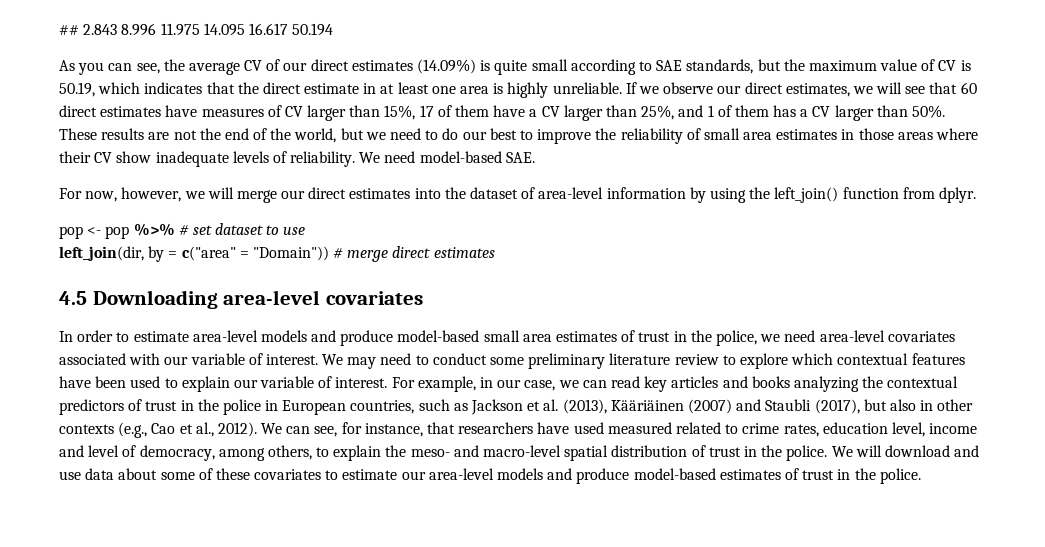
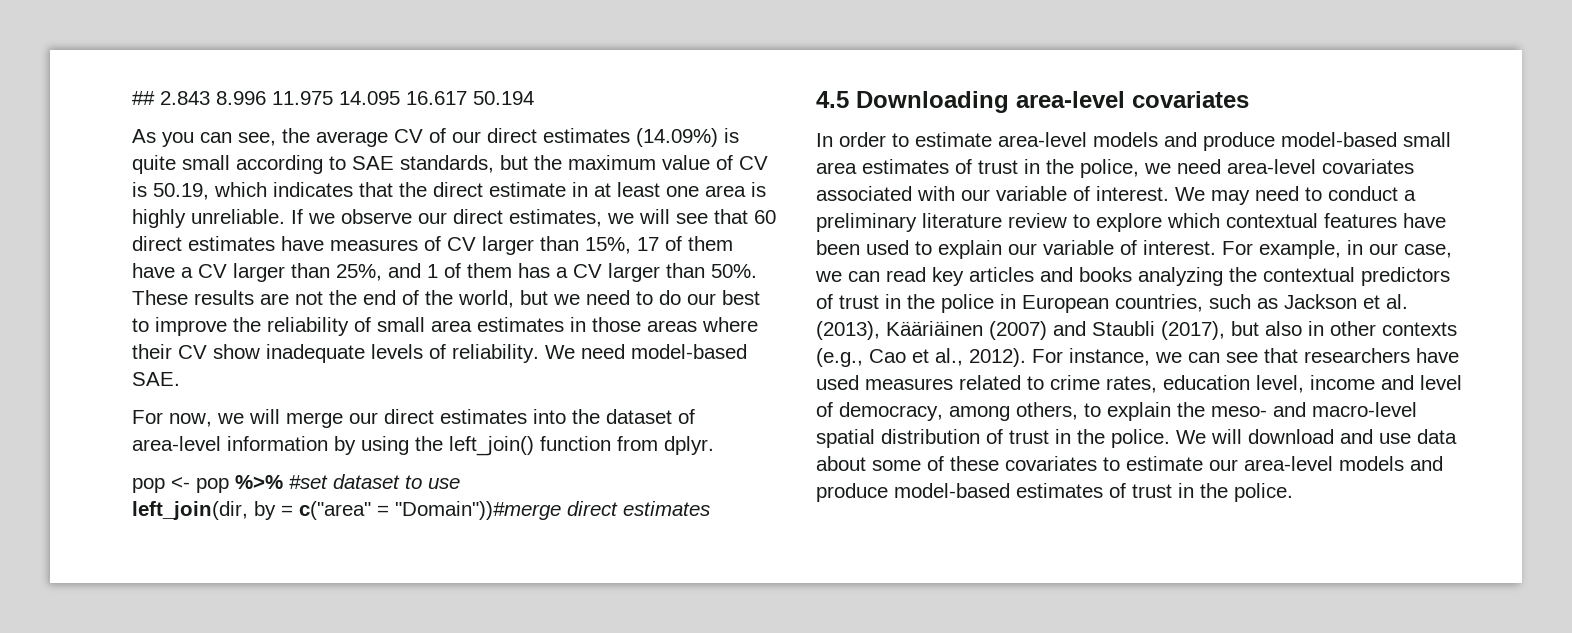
- For now, however, we will merge our direct estimates into the dataset of area-level information by using the left_join() function from dplyr.
+ For now, we will merge our direct estimates into the dataset of area-level information by using the left_join() function from dplyr.
- pop <- pop %>% # set dataset to use
+ pop <- pop %>% #set dataset to use
- left_join(dir, by = c("area" = "Domain")) # merge direct estimates
+ left_join(dir, by = c("area" = "Domain"))#merge direct estimates
- We may need to conduct some preliminary literature review to explore which contextual features have been used to explain our variable of interest.
+ We may need to conduct a preliminary literature review to explore which contextual features have been used to explain our variable of interest.
- We can see, for instance, that researchers have used measured related to crime rates, education level, income and level of democracy, among others, to explain the meso- and macro-level spatial distribution of trust in the police.
+ For instance, we can see that researchers have used measures related to crime rates, education level, income and level of democracy, among others, to explain the meso- and macro-level spatial distribution of trust in the police.

